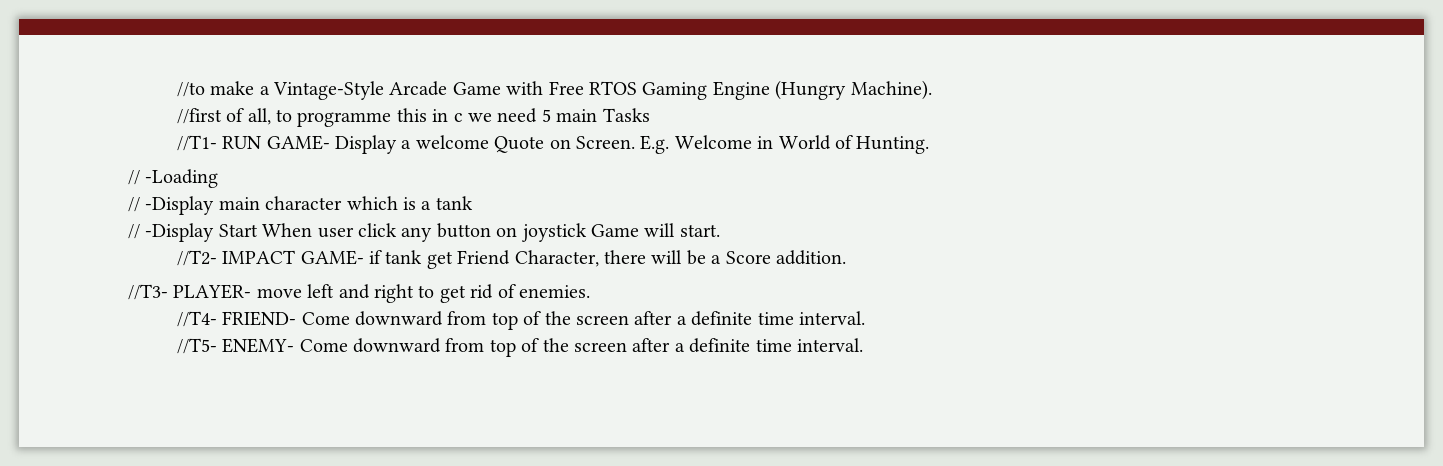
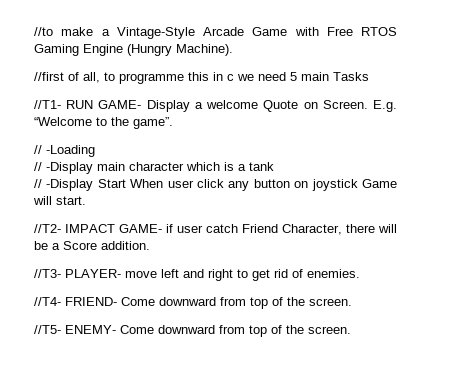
- E.g. Welcome in World of Hunting.
+ E.g. “Welcome to the game”.
- //T2- IMPACT GAME- if tank get Friend Character, there will be a Score addition.
+ //T2- IMPACT GAME- if user catch Friend Character, there will be a Score addition.
- //T4- FRIEND- Come downward from top of the screen after a definite time interval.
+ //T4- FRIEND- Come downward from top of the screen.
- //T5- ENEMY- Come downward from top of the screen after a definite time interval.
+ //T5- ENEMY- Come downward from top of the screen.

